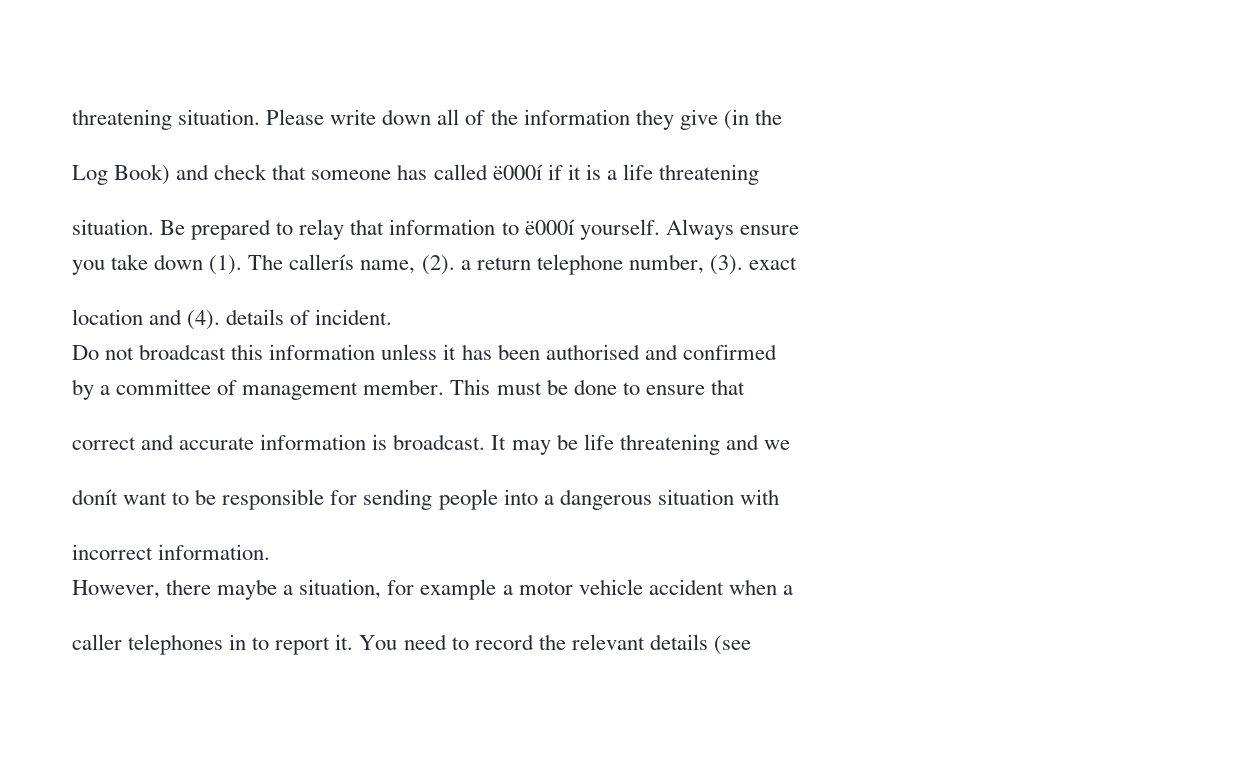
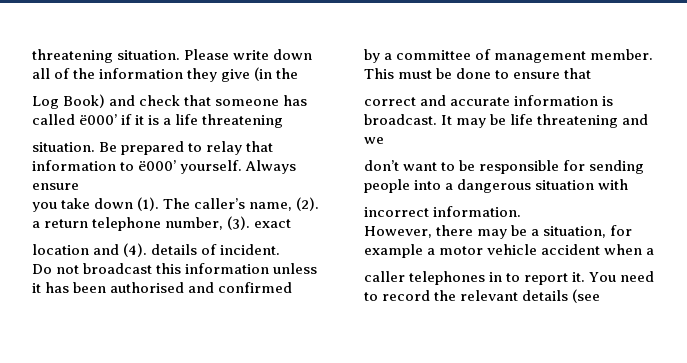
- Log Book) and check that someone has called ë000í if it is a life threatening
+ Log Book) and check that someone has called ë000’ if it is a life threatening
- Be prepared to relay that information to ë000í yourself.
+ Be prepared to relay that information to ë000’ yourself.
- The callerís name, (2). a return telephone number, (3). exact
+ The caller’s name, (2). a return telephone number, (3). exact
- donít want to be responsible for sending people into a dangerous situation with
+ don’t want to be responsible for sending people into a dangerous situation with
- However, there maybe a situation, for example a motor vehicle accident when a
+ However, there may be a situation, for example a motor vehicle accident when a

